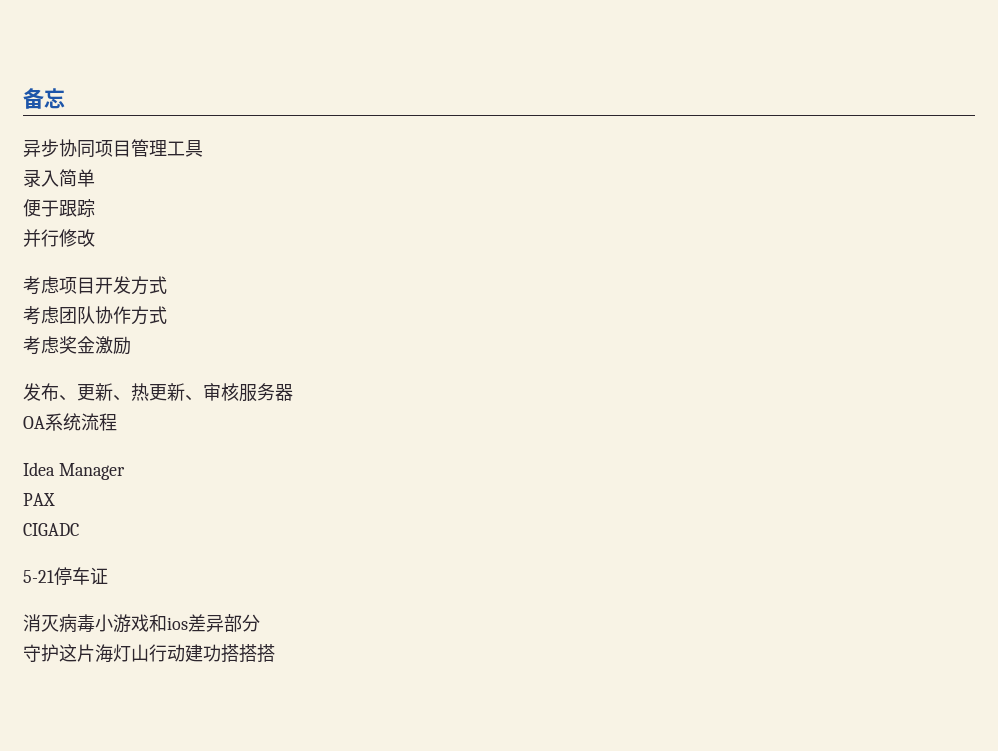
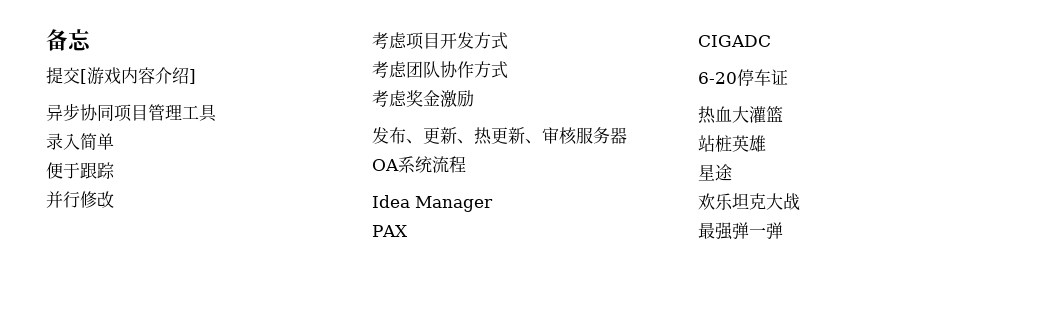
+ 提交[游戏内容介绍]
- 5-21停车证
+ 6-20停车证
- 消灭病毒小游戏和ios差异部分
- 守护这片海灯山行动建功搭搭搭
+ 热血大灌篮
+ 站桩英雄
+ 星途
+ 欢乐坦克大战
+ 最强弹一弹

